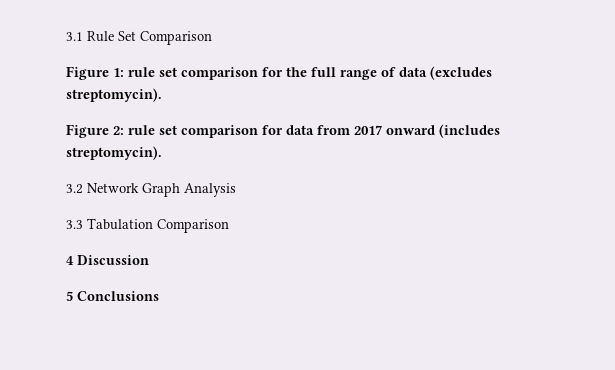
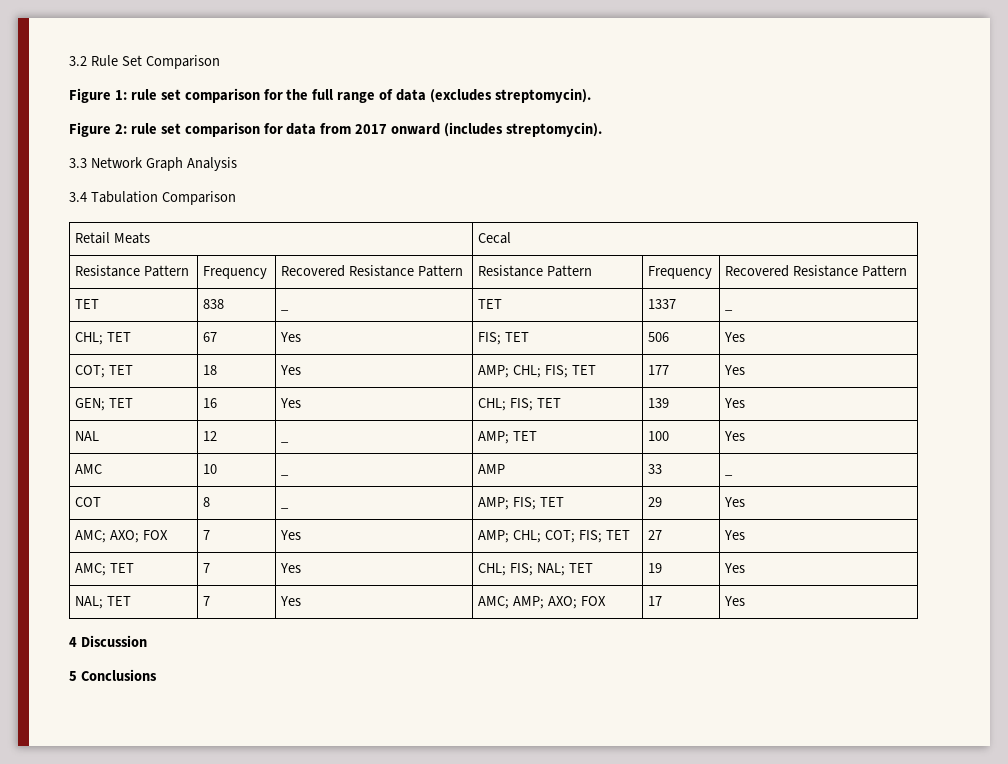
- 3.1 Rule Set Comparison
+ 3.2 Rule Set Comparison
- 3.2 Network Graph Analysis
+ 3.3 Network Graph Analysis
- 3.3 Tabulation Comparison
+ 3.4 Tabulation Comparison
+ Retail Meats | Cecal
+ Resistance Pattern | Frequency | Recovered Resistance Pattern | Resistance Pattern | Frequency | Recovered Resistance Pattern
+ TET | 838 | _ | TET | 1337 | _
+ CHL; TET | 67 | Yes | FIS; TET | 506 | Yes
+ COT; TET | 18 | Yes | AMP; CHL; FIS; TET | 177 | Yes
+ GEN; TET | 16 | Yes | CHL; FIS; TET | 139 | Yes
+ NAL | 12 | _ | AMP; TET | 100 | Yes
+ AMC | 10 | _ | AMP | 33 | _
+ COT | 8 | _ | AMP; FIS; TET | 29 | Yes
+ AMC; AXO; FOX | 7 | Yes | AMP; CHL; COT; FIS; TET | 27 | Yes
+ AMC; TET | 7 | Yes | CHL; FIS; NAL; TET | 19 | Yes
+ NAL; TET | 7 | Yes | AMC; AMP; AXO; FOX | 17 | Yes

